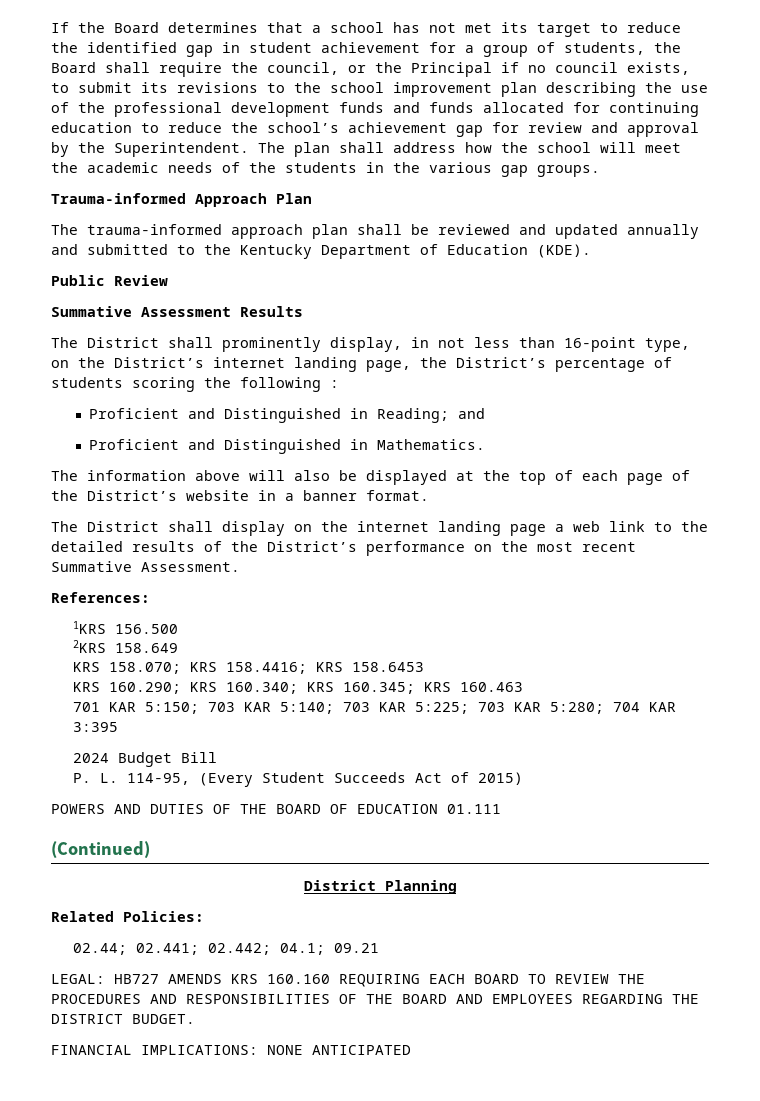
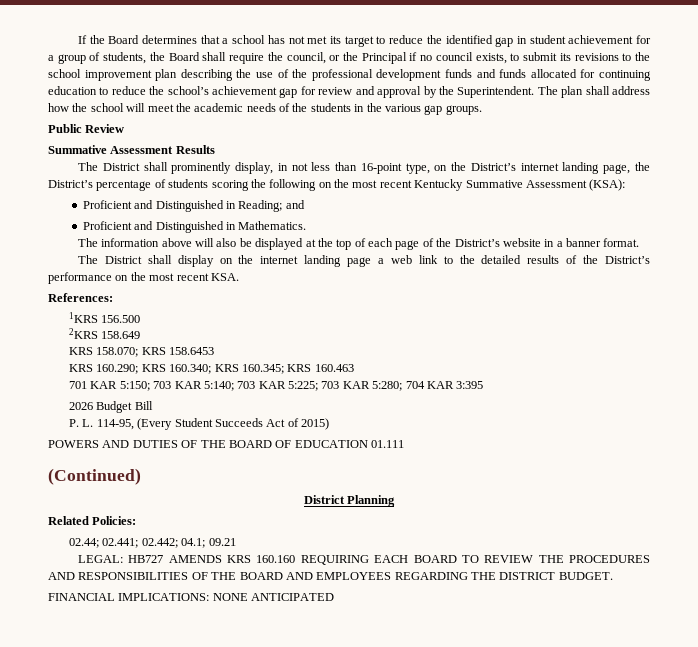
- Trauma-informed Approach Plan
- The trauma-informed approach plan shall be reviewed and updated annually and submitted to the Kentucky Department of Education (KDE).
- The District shall prominently display, in not less than 16-point type, on the District’s internet landing page, the District’s percentage of students scoring the following :
+ The District shall prominently display, in not less than 16-point type, on the District’s internet landing page, the District’s percentage of students scoring the following on the most recent Kentucky Summative Assessment (KSA):
- The District shall display on the internet landing page a web link to the detailed results of the District’s performance on the most recent Summative Assessment.
+ The District shall display on the internet landing page a web link to the detailed results of the District’s performance on the most recent KSA.
- KRS 158.070; KRS 158.4416; KRS 158.6453
+ KRS 158.070; KRS 158.6453
- 2024 Budget Bill
+ 2026 Budget Bill

